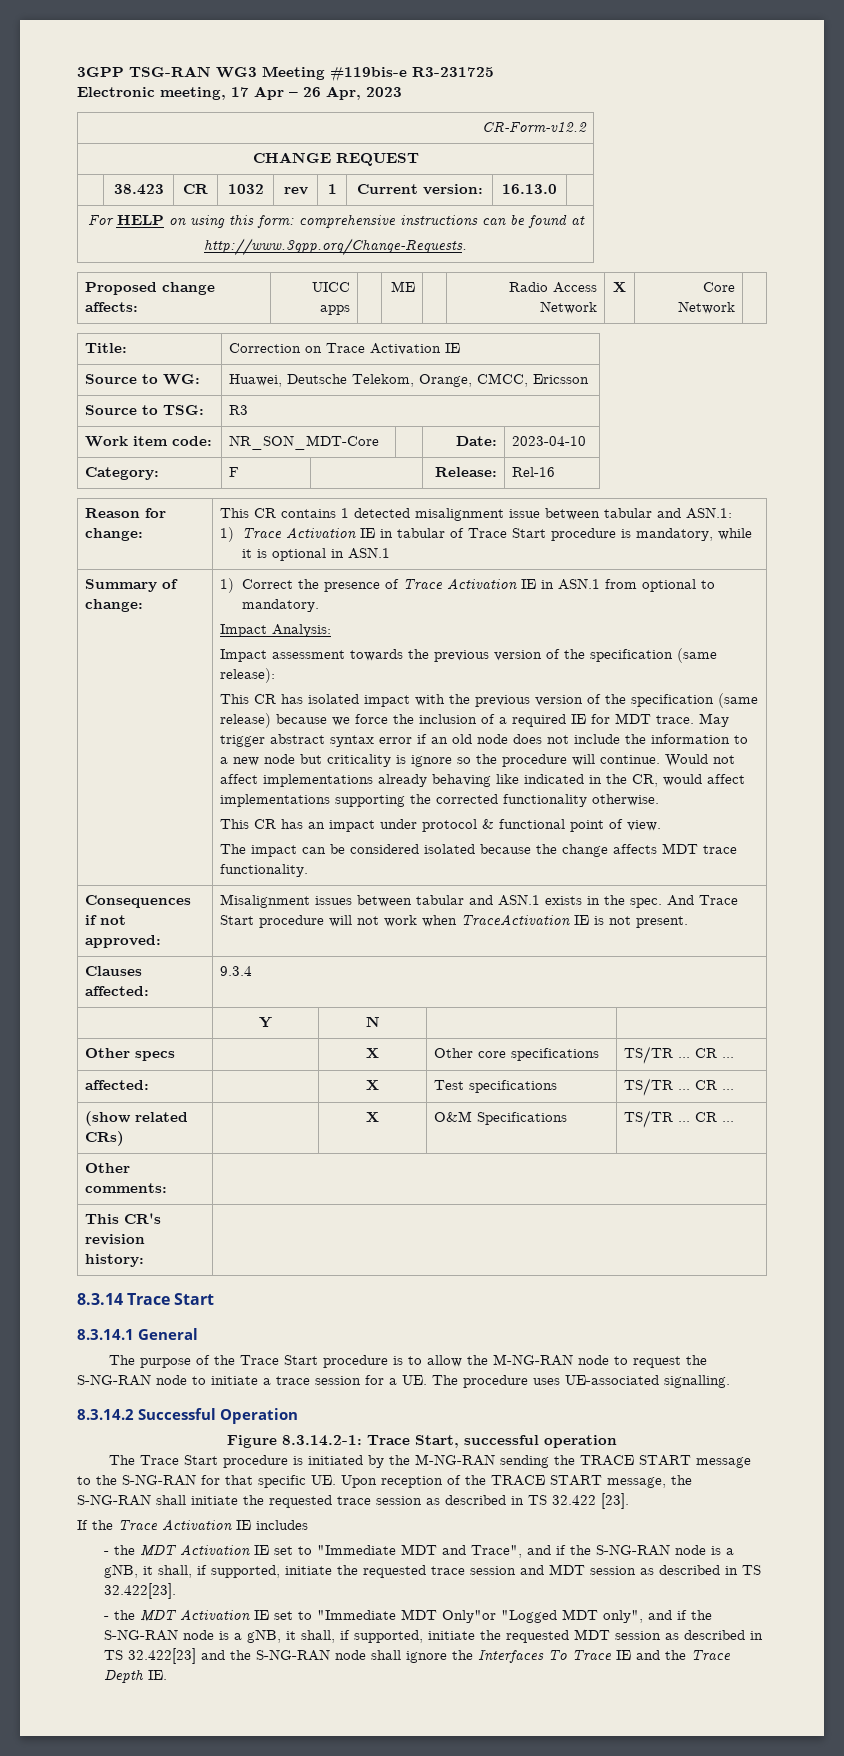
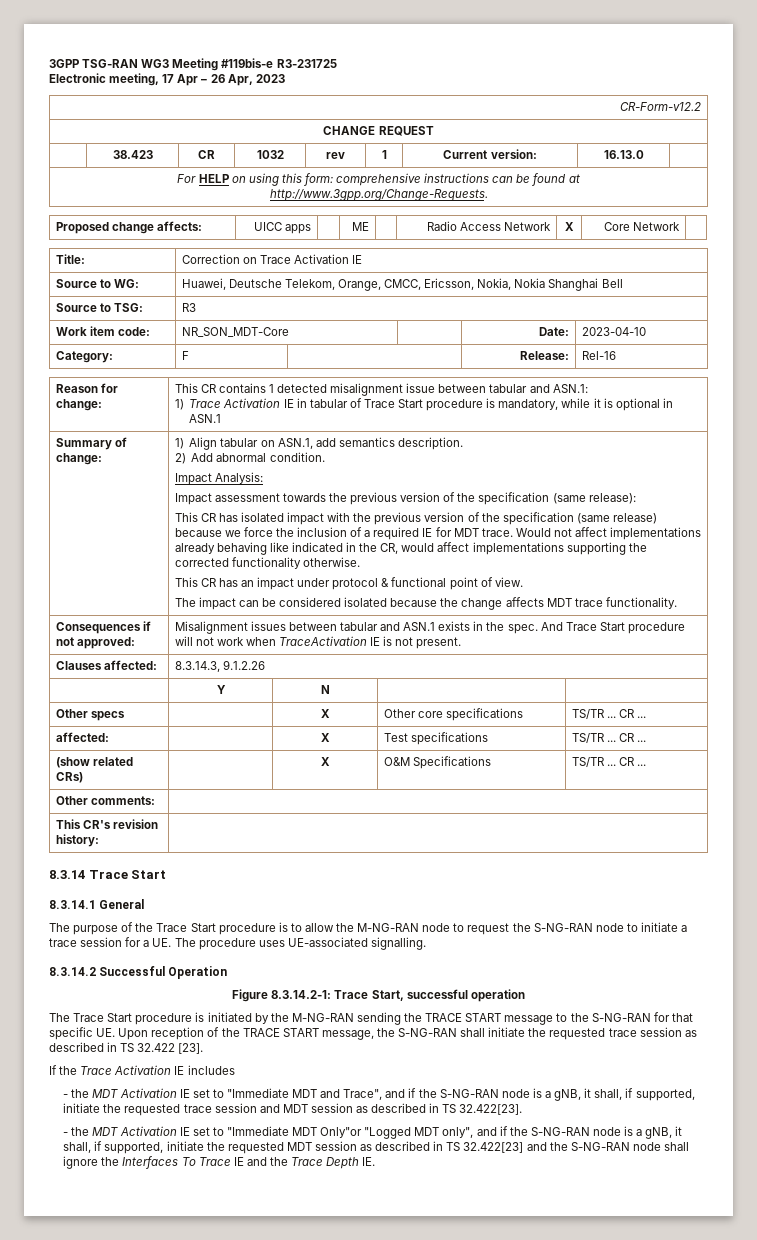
- Source to WG: | Huawei, Deutsche Telekom, Orange, CMCC, Ericsson
+ Source to WG: | Huawei, Deutsche Telekom, Orange, CMCC, Ericsson, Nokia, Nokia Shanghai Bell
- 1) Correct the presence of Trace Activation IE in ASN.1 from optional to mandatory.
+ 1) Align tabular on ASN.1, add semantics description.
+ 2) Add abnormal condition.
- May trigger abstract syntax error if an old node does not include the information to a new node but criticality is ignore so the procedure will continue.
- Clauses affected: | 9.3.4
+ Clauses affected: | 8.3.14.3, 9.1.2.26

